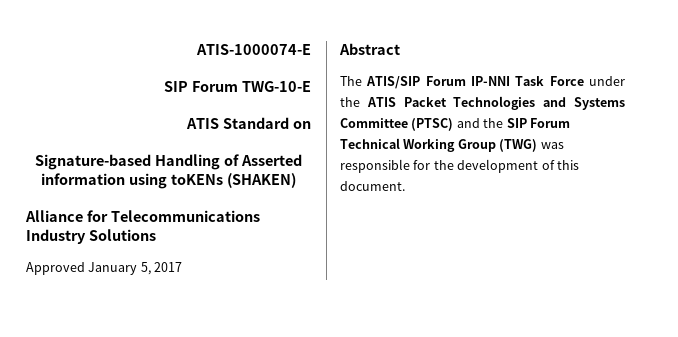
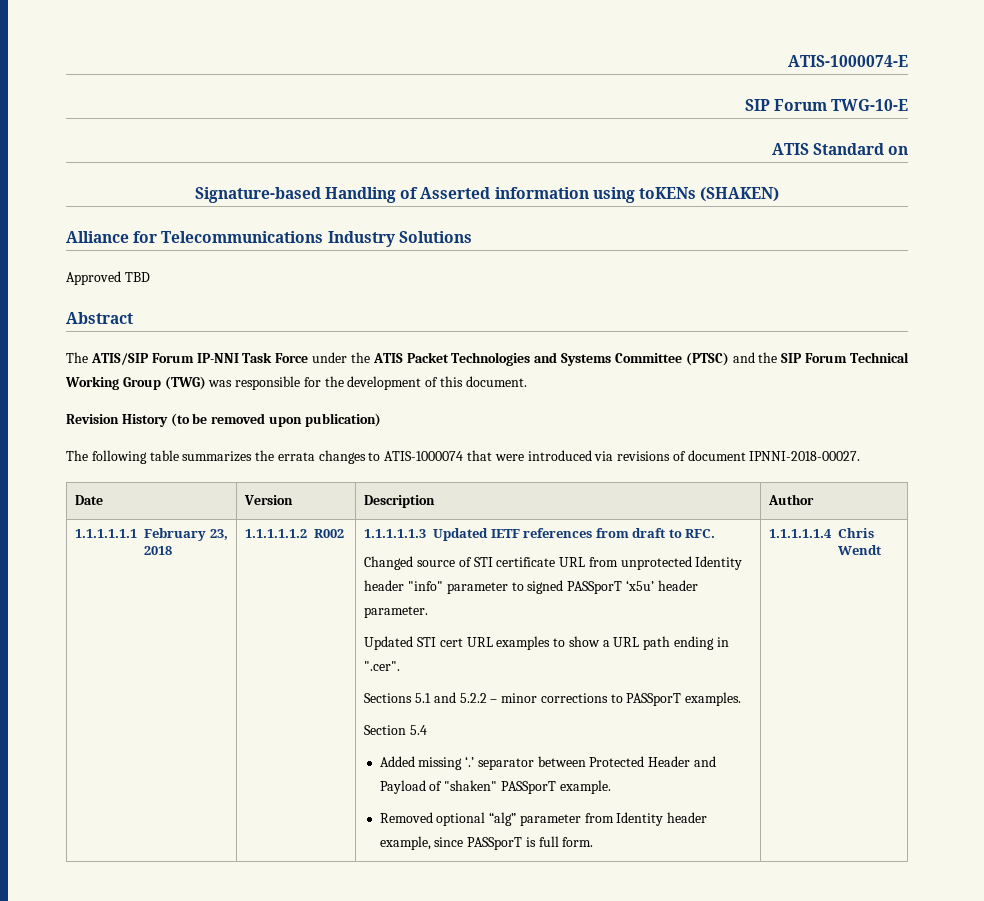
- Approved January 5, 2017
+ Approved TBD
+ Revision History (to be removed upon publication)
+ The following table summarizes the errata changes to ATIS-1000074 that were introduced via revisions of document IPNNI-2018-00027.
+ Date | Version | Description | Author
+ 1.1.1.1.1.1 February 23, 2018 | 1.1.1.1.1.2 R002 | 1.1.1.1.1.3 Updated IETF references from draft to RFC.
+ Changed source of STI certificate URL from unprotected Identity header "info" parameter to signed PASSporT ‘x5u’ header parameter.
+ Updated STI cert URL examples to show a URL path ending in ".cer".
+ Sections 5.1 and 5.2.2 – minor corrections to PASSporT examples.
+ Section 5.4
+ Added missing ‘.’ separator between Protected Header and Payload of "shaken" PASSporT example.
+ Removed optional “alg” parameter from Identity header example, since PASSporT is full form. | 1.1.1.1.1.4 Chris Wendt

